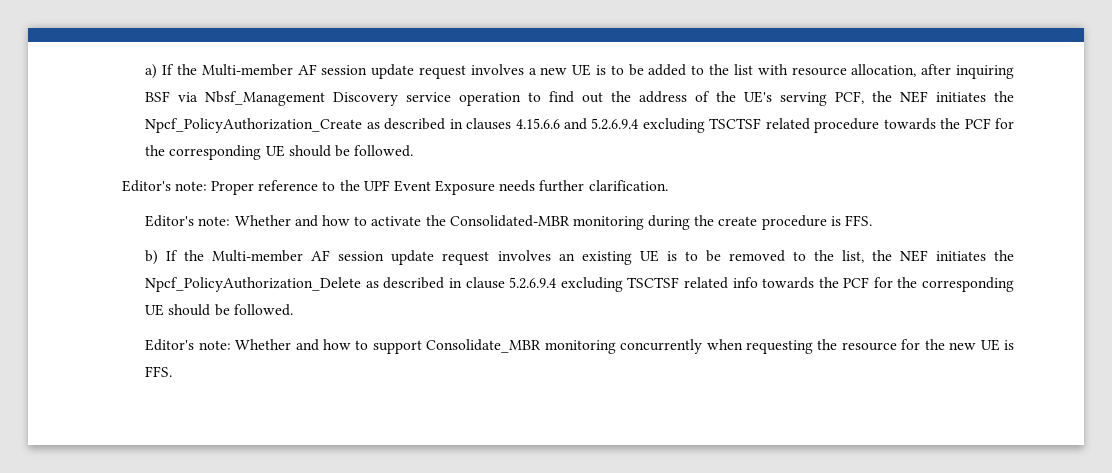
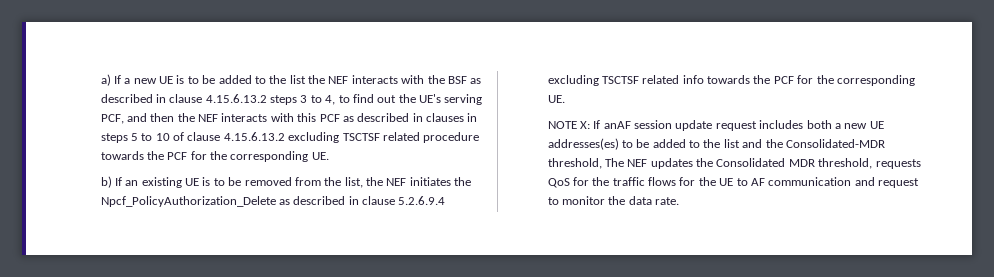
- a) If the Multi-member AF session update request involves a new UE is to be added to the list with resource allocation, after inquiring BSF via Nbsf_Management Discovery service operation to find out the address of the UE's serving PCF, the NEF initiates the Npcf_PolicyAuthorization_Create as described in clauses 4.15.6.6 and 5.2.6.9.4 excluding TSCTSF related procedure towards the PCF for the corresponding UE should be followed.
- Editor's note: Proper reference to the UPF Event Exposure needs further clarification.
- Editor's note: Whether and how to activate the Consolidated-MBR monitoring during the create procedure is FFS.
- b) If the Multi-member AF session update request involves an existing UE is to be removed to the list, the NEF initiates the Npcf_PolicyAuthorization_Delete as described in clause 5.2.6.9.4 excluding TSCTSF related info towards the PCF for the corresponding UE should be followed.
- Editor's note: Whether and how to support Consolidate_MBR monitoring concurrently when requesting the resource for the new UE is FFS.
+ a) If a new UE is to be added to the list the NEF interacts with the BSF as described in clause 4.15.6.13.2 steps 3 to 4, to find out the UE's serving PCF, and then the NEF interacts with this PCF as described in clauses in steps 5 to 10 of clause 4.15.6.13.2 excluding TSCTSF related procedure towards the PCF for the corresponding UE.
+ b) If an existing UE is to be removed from the list, the NEF initiates the Npcf_PolicyAuthorization_Delete as described in clause 5.2.6.9.4 excluding TSCTSF related info towards the PCF for the corresponding UE.
+ NOTE X: If anAF session update request includes both a new UE addresses(es) to be added to the list and the Consolidated-MDR threshold, The NEF updates the Consolidated MDR threshold, requests QoS for the traffic flows for the UE to AF communication and request to monitor the data rate.

